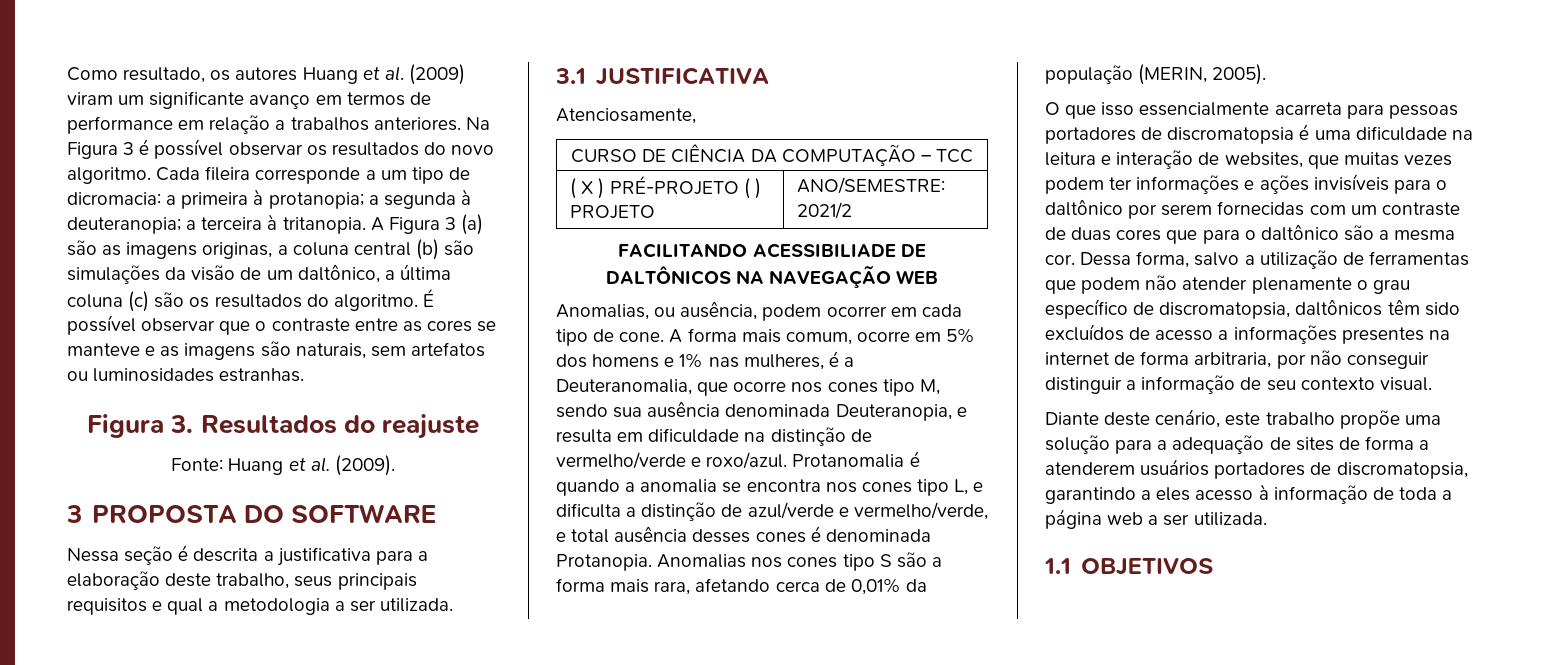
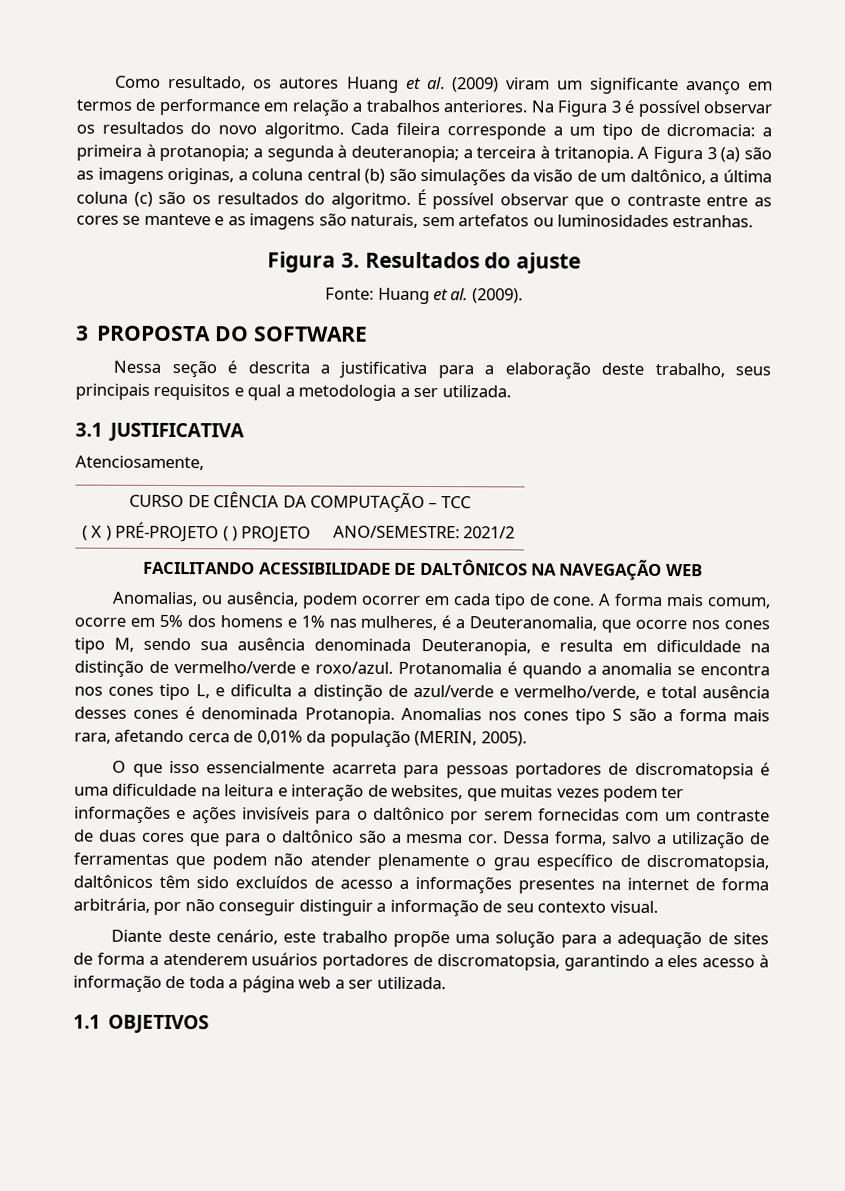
- Figura 3. Resultados do reajuste
+ Figura 3. Resultados do ajuste
- FACILITANDO ACESSIBILIADE DE DALTÔNICOS NA NAVEGAÇÃO WEB
+ FACILITANDO ACESSIBILIDADE DE DALTÔNICOS NA NAVEGAÇÃO WEB
- Dessa forma, salvo a utilização de ferramentas que podem não atender plenamente o grau específico de discromatopsia, daltônicos têm sido excluídos de acesso a informações presentes na internet de forma arbitraria, por não conseguir distinguir a informação de seu contexto visual.
+ Dessa forma, salvo a utilização de ferramentas que podem não atender plenamente o grau específico de discromatopsia, daltônicos têm sido excluídos de acesso a informações presentes na internet de forma arbitrária, por não conseguir distinguir a informação de seu contexto visual.

